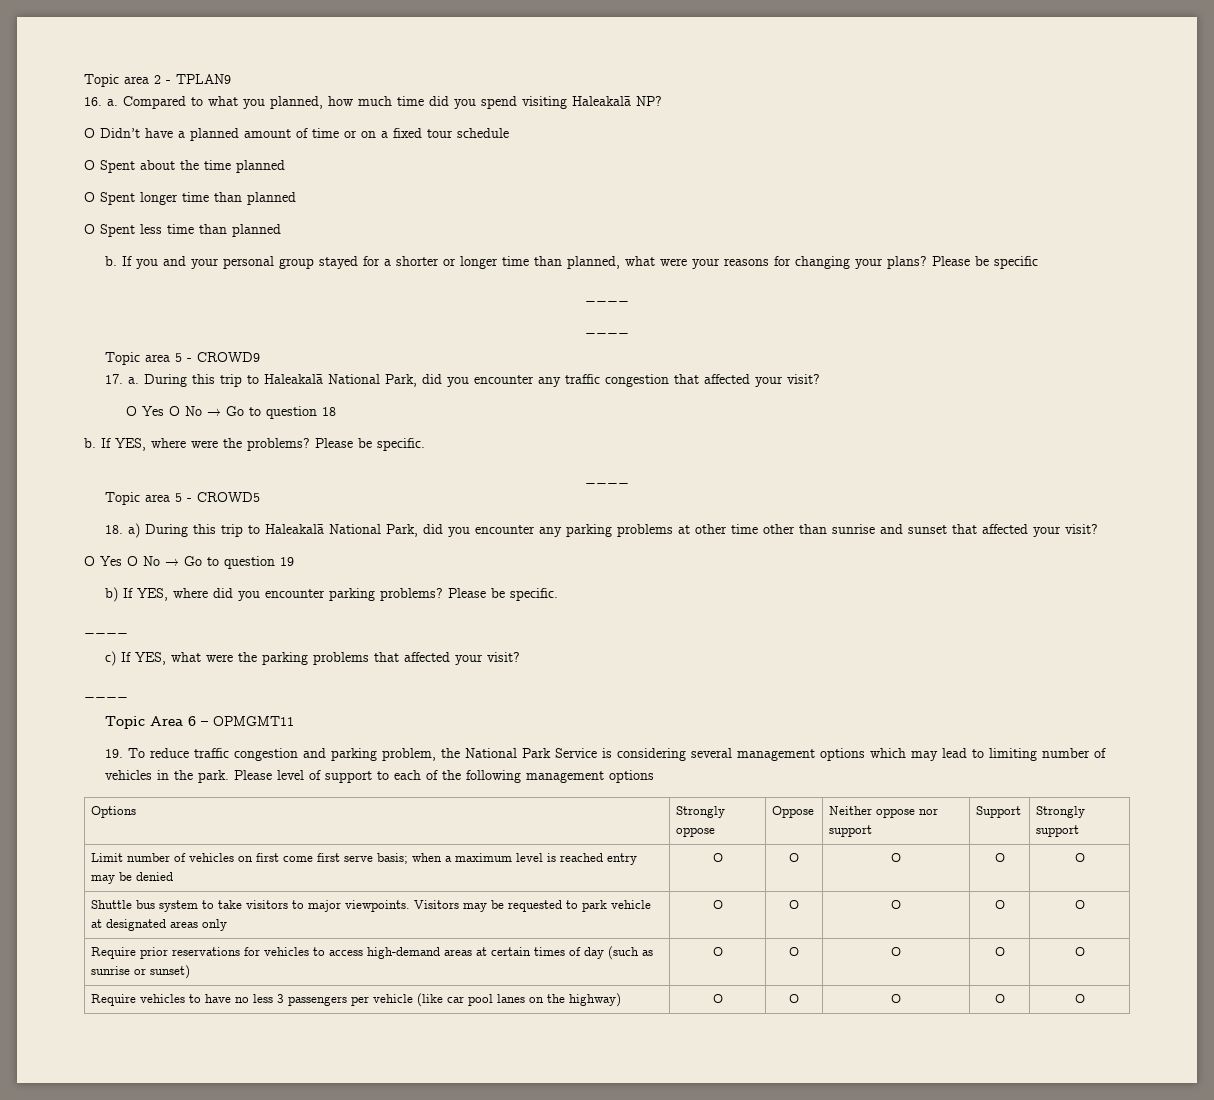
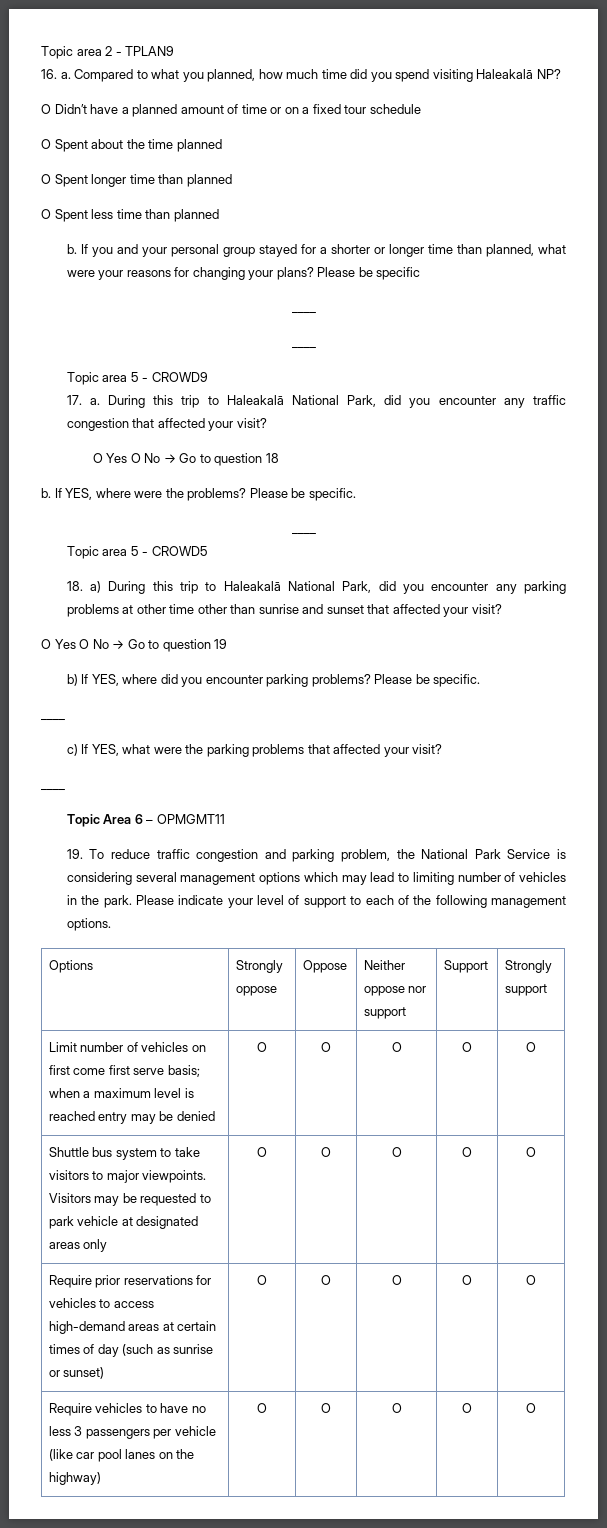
- Please level of support to each of the following management options
+ Please indicate your level of support to each of the following management options.

